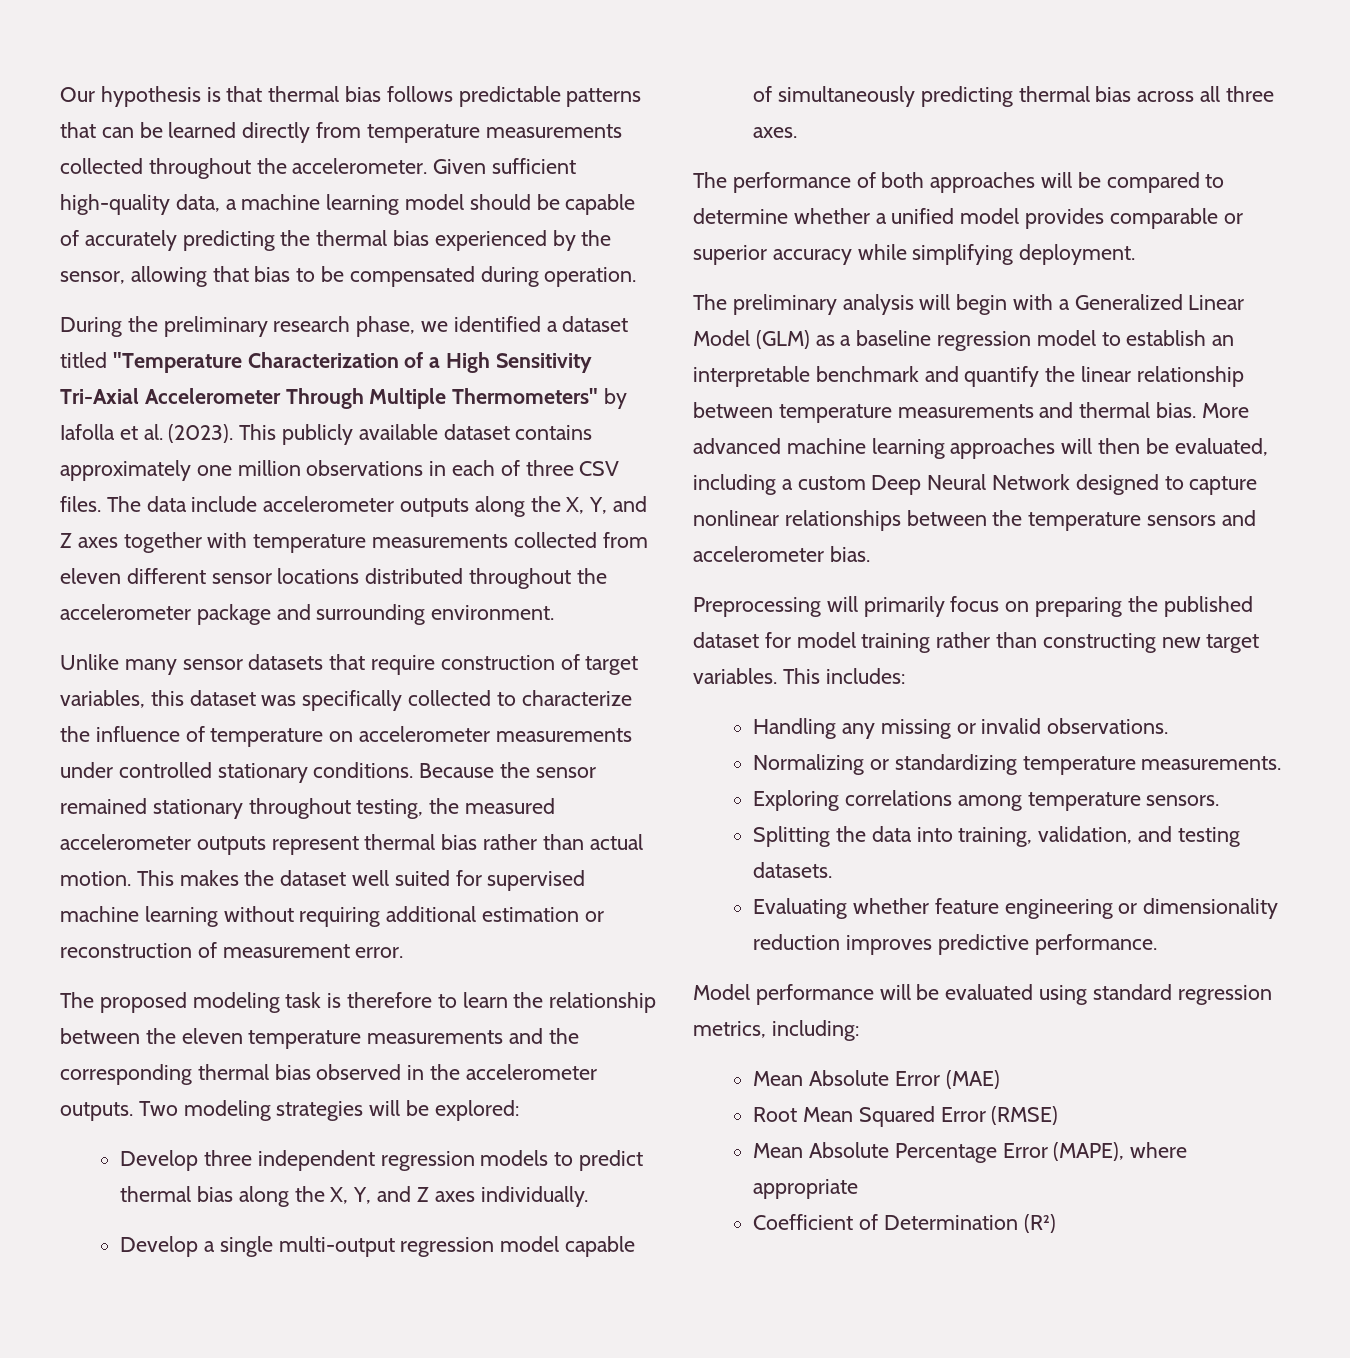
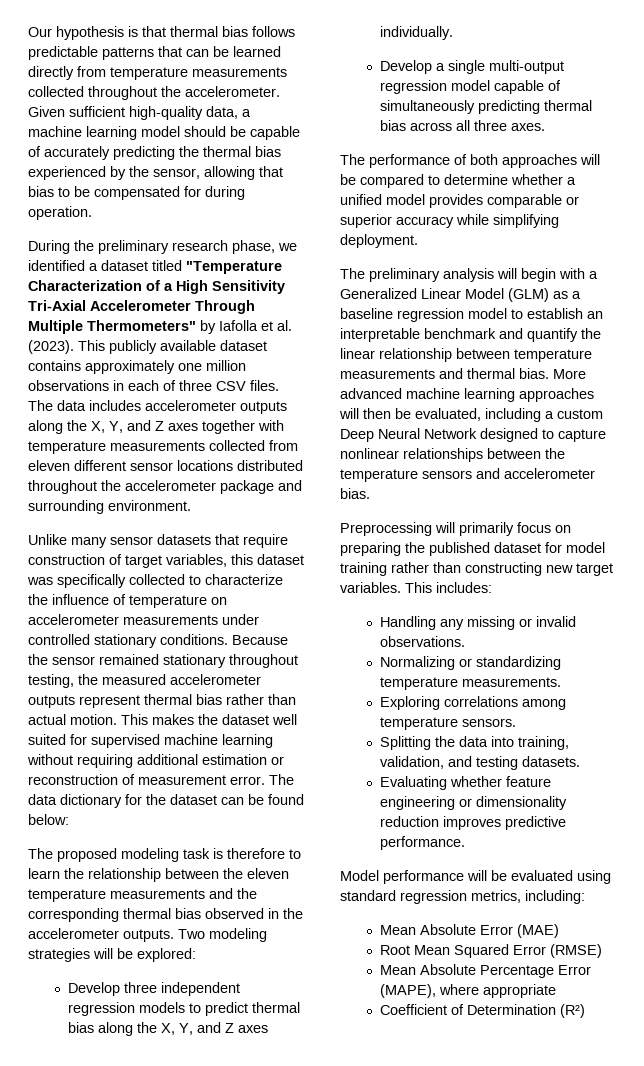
- Given sufficient high-quality data, a machine learning model should be capable of accurately predicting the thermal bias experienced by the sensor, allowing that bias to be compensated during operation.
+ Given sufficient high-quality data, a machine learning model should be capable of accurately predicting the thermal bias experienced by the sensor, allowing that bias to be compensated for during operation.
- The data include accelerometer outputs along the X, Y, and Z axes together with temperature measurements collected from eleven different sensor locations distributed throughout the accelerometer package and surrounding environment.
+ The data includes accelerometer outputs along the X, Y, and Z axes together with temperature measurements collected from eleven different sensor locations distributed throughout the accelerometer package and surrounding environment.
+ The data dictionary for the dataset can be found below:

